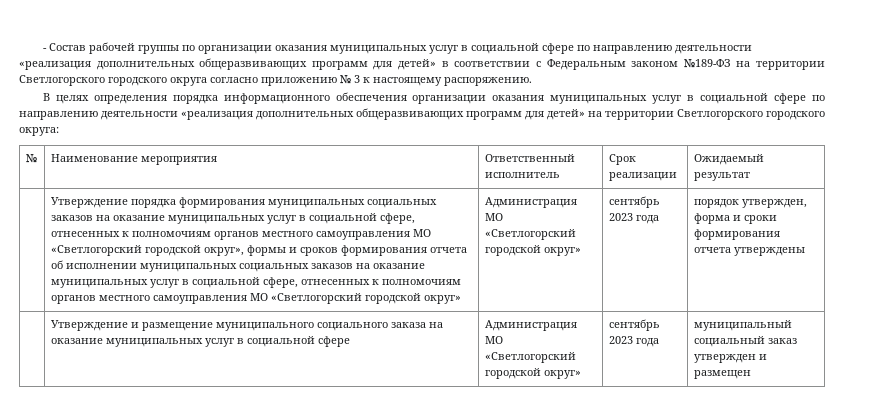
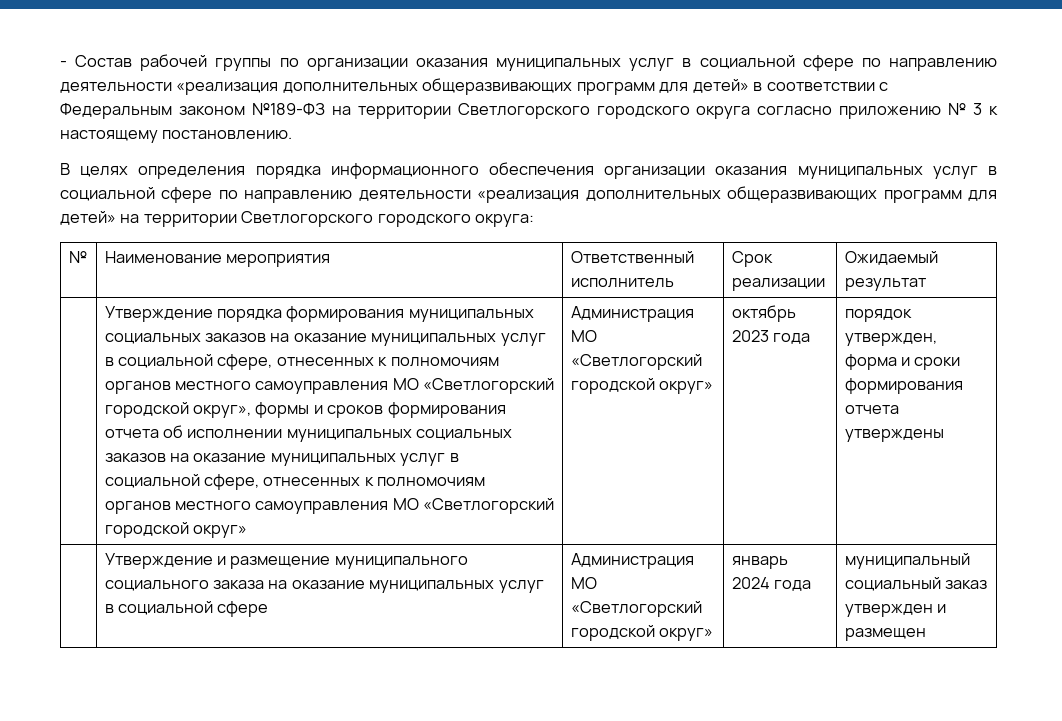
- - Состав рабочей группы по организации оказания муниципальных услуг в социальной сфере по направлению деятельности «реализация дополнительных общеразвивающих программ для детей» в соответствии с Федеральным законом №189-ФЗ на территории Светлогорского городского округа согласно приложению № 3 к настоящему распоряжению.
+ - Состав рабочей группы по организации оказания муниципальных услуг в социальной сфере по направлению деятельности «реализация дополнительных общеразвивающих программ для детей» в соответствии с Федеральным законом №189-ФЗ на территории Светлогорского городского округа согласно приложению № 3 к настоящему постановлению.
- Утверждение порядка формирования муниципальных социальных заказов на оказание муниципальных услуг в социальной сфере, отнесенных к полномочиям органов местного самоуправления МО «Светлогорский городской округ», формы и сроков формирования отчета об исполнении муниципальных социальных заказов на оказание муниципальных услуг в социальной сфере, отнесенных к полномочиям органов местного самоуправления МО «Светлогорский городской округ» | Администрация МО «Светлогорский городской округ» | сентябрь 2023 года
+ Утверждение порядка формирования муниципальных социальных заказов на оказание муниципальных услуг в социальной сфере, отнесенных к полномочиям органов местного самоуправления МО «Светлогорский городской округ», формы и сроков формирования отчета об исполнении муниципальных социальных заказов на оказание муниципальных услуг в социальной сфере, отнесенных к полномочиям органов местного самоуправления МО «Светлогорский городской округ» | Администрация МО «Светлогорский городской округ» | октябрь 2023 года
- | Утверждение и размещение муниципального социального заказа на оказание муниципальных услуг в социальной сфере | Администрация МО «Светлогорский городской округ» | сентябрь 2023 года | муниципальный социальный заказ утвержден и размещен
+ | Утверждение и размещение муниципального социального заказа на оказание муниципальных услуг в социальной сфере | Администрация МО «Светлогорский городской округ» | январь 2024 года | муниципальный социальный заказ утвержден и размещен

